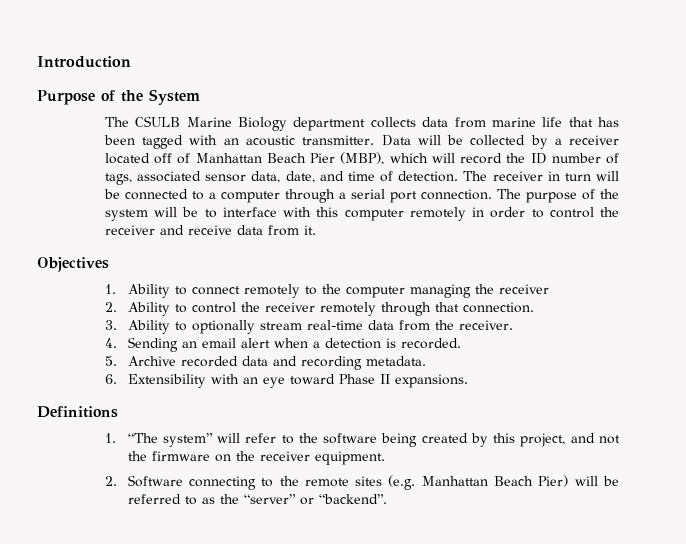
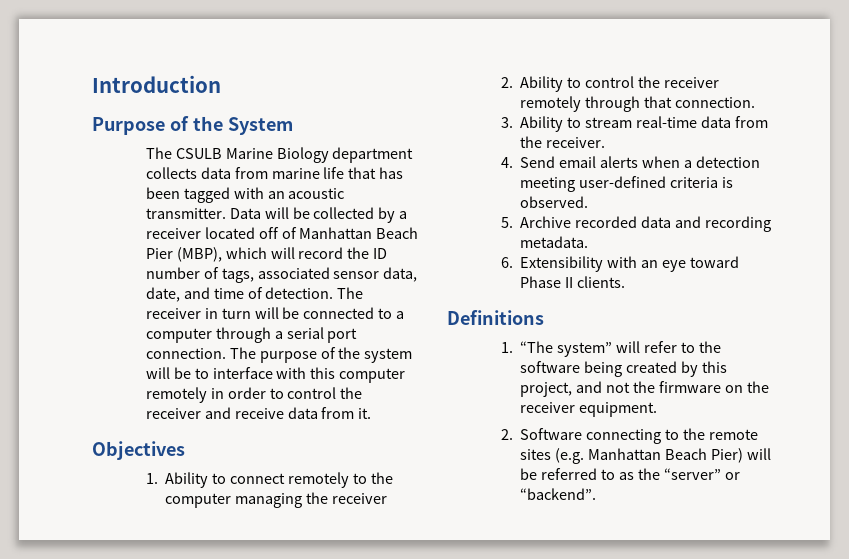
- 3. Ability to optionally stream real-time data from the receiver.
+ 3. Ability to stream real-time data from the receiver.
- 4. Sending an email alert when a detection is recorded.
+ 4. Send email alerts when a detection meeting user-defined criteria is observed.
- 6. Extensibility with an eye toward Phase II expansions.
+ 6. Extensibility with an eye toward Phase II clients.

